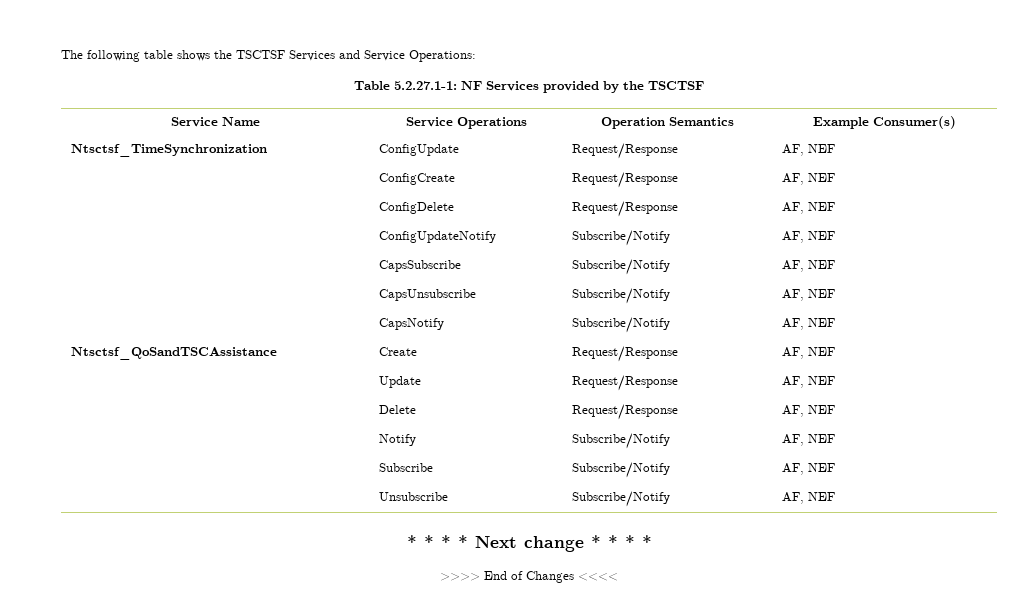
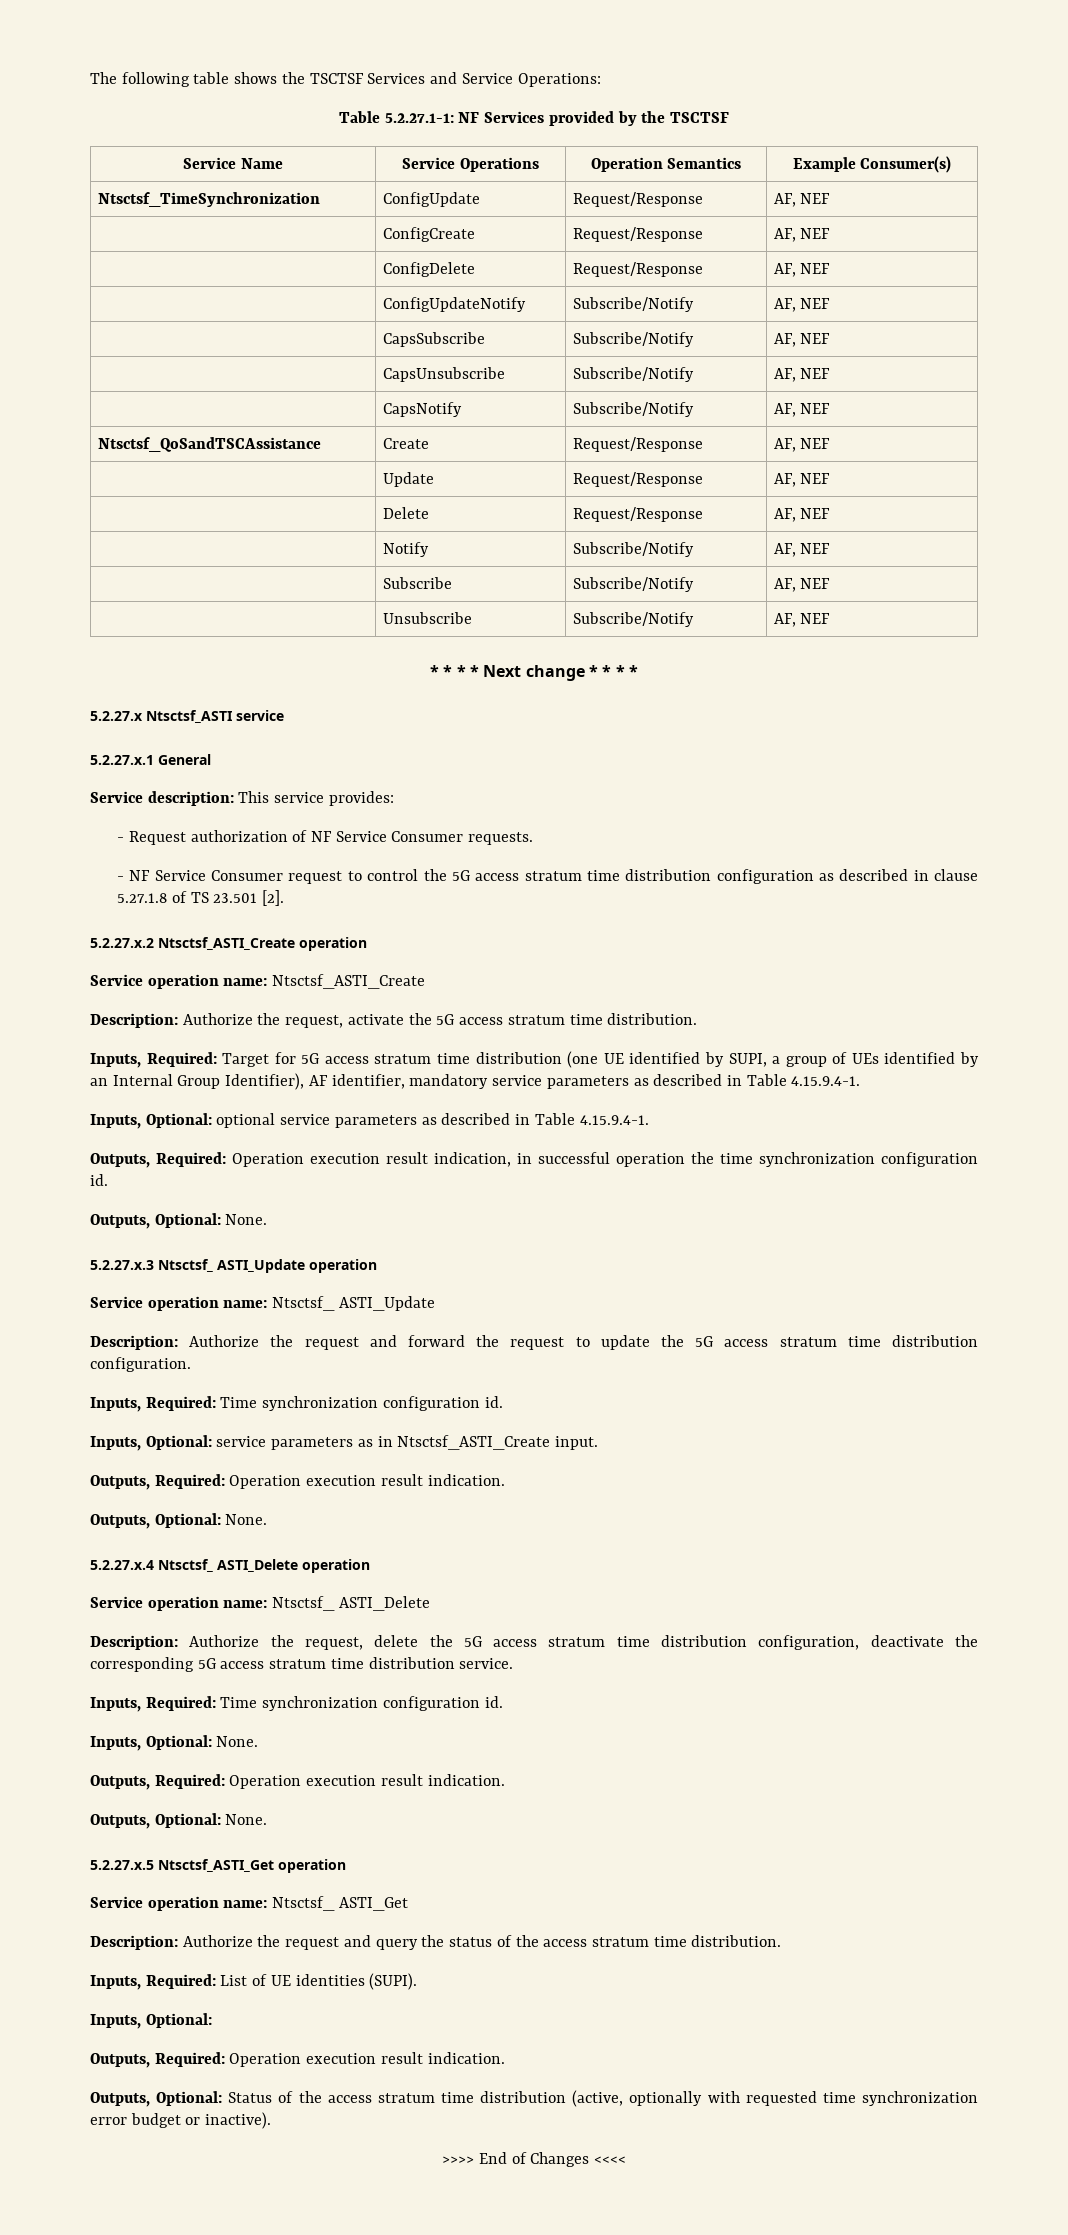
+ 5.2.27.x Ntsctsf_ASTI service
+ 5.2.27.x.1 General
+ Service description: This service provides:
+ - Request authorization of NF Service Consumer requests.
+ - NF Service Consumer request to control the 5G access stratum time distribution configuration as described in clause 5.27.1.8 of TS 23.501 [2].
+ 5.2.27.x.2 Ntsctsf_ASTI_Create operation
+ Service operation name: Ntsctsf_ASTI_Create
+ Description: Authorize the request, activate the 5G access stratum time distribution.
+ Inputs, Required: Target for 5G access stratum time distribution (one UE identified by SUPI, a group of UEs identified by an Internal Group Identifier), AF identifier, mandatory service parameters as described in Table 4.15.9.4-1.
+ Inputs, Optional: optional service parameters as described in Table 4.15.9.4-1.
+ Outputs, Required: Operation execution result indication, in successful operation the time synchronization configuration id.
+ Outputs, Optional: None.
+ 5.2.27.x.3 Ntsctsf_ ASTI_Update operation
+ Service operation name: Ntsctsf_ ASTI_Update
+ Description: Authorize the request and forward the request to update the 5G access stratum time distribution configuration.
+ Inputs, Required: Time synchronization configuration id.
+ Inputs, Optional: service parameters as in Ntsctsf_ASTI_Create input.
+ Outputs, Required: Operation execution result indication.
+ Outputs, Optional: None.
+ 5.2.27.x.4 Ntsctsf_ ASTI_Delete operation
+ Service operation name: Ntsctsf_ ASTI_Delete
+ Description: Authorize the request, delete the 5G access stratum time distribution configuration, deactivate the corresponding 5G access stratum time distribution service.
+ Inputs, Required: Time synchronization configuration id.
+ Inputs, Optional: None.
+ Outputs, Required: Operation execution result indication.
+ Outputs, Optional: None.
+ 5.2.27.x.5 Ntsctsf_ASTI_Get operation
+ Service operation name: Ntsctsf_ ASTI_Get
+ Description: Authorize the request and query the status of the access stratum time distribution.
+ Inputs, Required: List of UE identities (SUPI).
+ Inputs, Optional:
+ Outputs, Required: Operation execution result indication.
+ Outputs, Optional: Status of the access stratum time distribution (active, optionally with requested time synchronization error budget or inactive).

